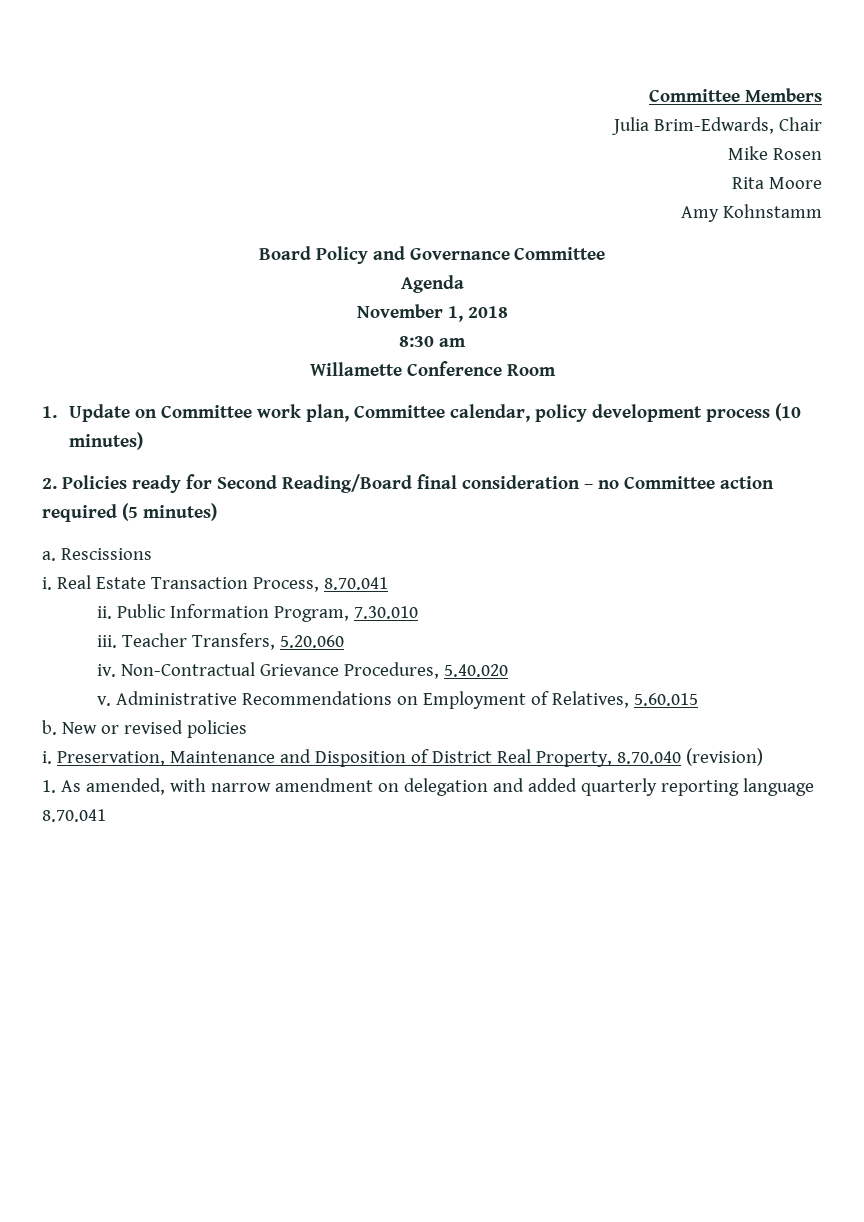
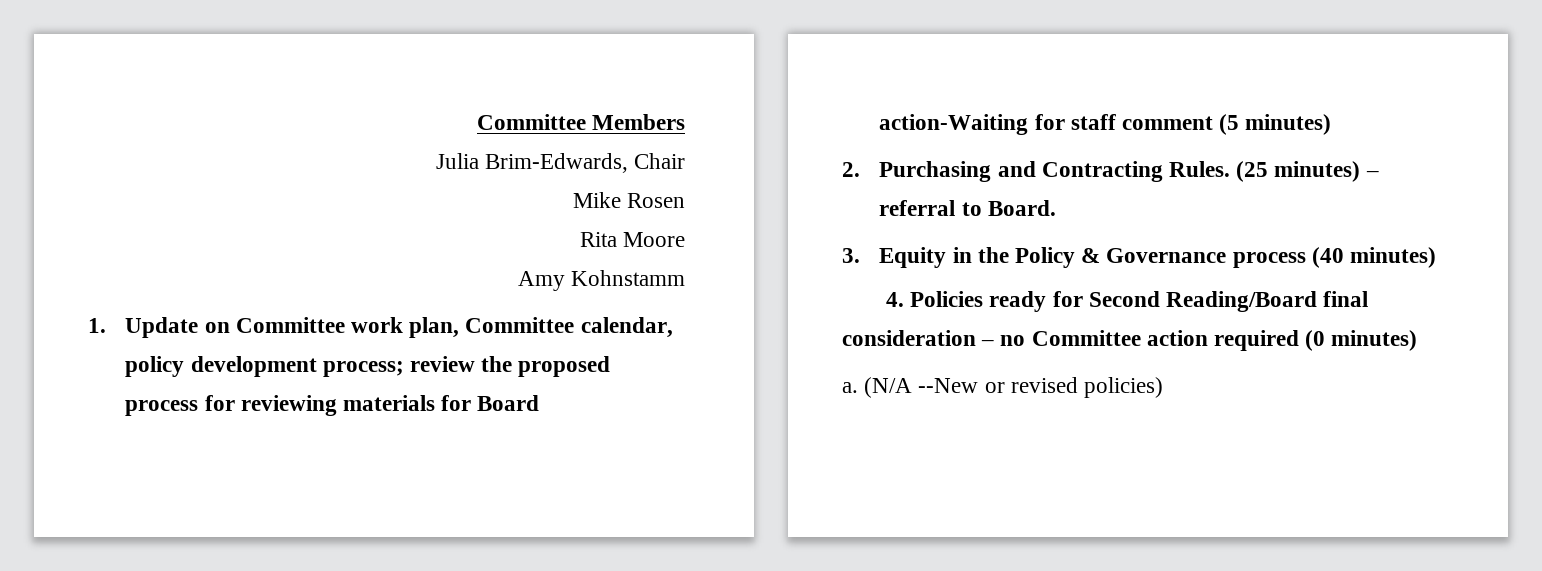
- Board Policy and Governance Committee
- Agenda
- November 1, 2018
- 8:30 am
- Willamette Conference Room
- 1. Update on Committee work plan, Committee calendar, policy development process (10 minutes)
- 2. Policies ready for Second Reading/Board final consideration – no Committee action required (5 minutes)
+ 1. Update on Committee work plan, Committee calendar, policy development process; review the proposed process for reviewing materials for Board action-Waiting for staff comment (5 minutes)
+ 2. Purchasing and Contracting Rules. (25 minutes) – referral to Board.
+ 3. Equity in the Policy & Governance process (40 minutes)
+ 4. Policies ready for Second Reading/Board final consideration – no Committee action required (0 minutes)
- Rescissions
- i. Real Estate Transaction Process, 8.70.041
- ii. Public Information Program, 7.30.010
- iii. Teacher Transfers, 5.20.060
- iv. Non-Contractual Grievance Procedures, 5.40.020
- v. Administrative Recommendations on Employment of Relatives, 5.60.015
- b. New or revised policies
- i. Preservation, Maintenance and Disposition of District Real Property, 8.70.040 (revision)
- 1. As amended, with narrow amendment on delegation and added quarterly reporting language 8.70.041
+ (N/A --New or revised policies)

